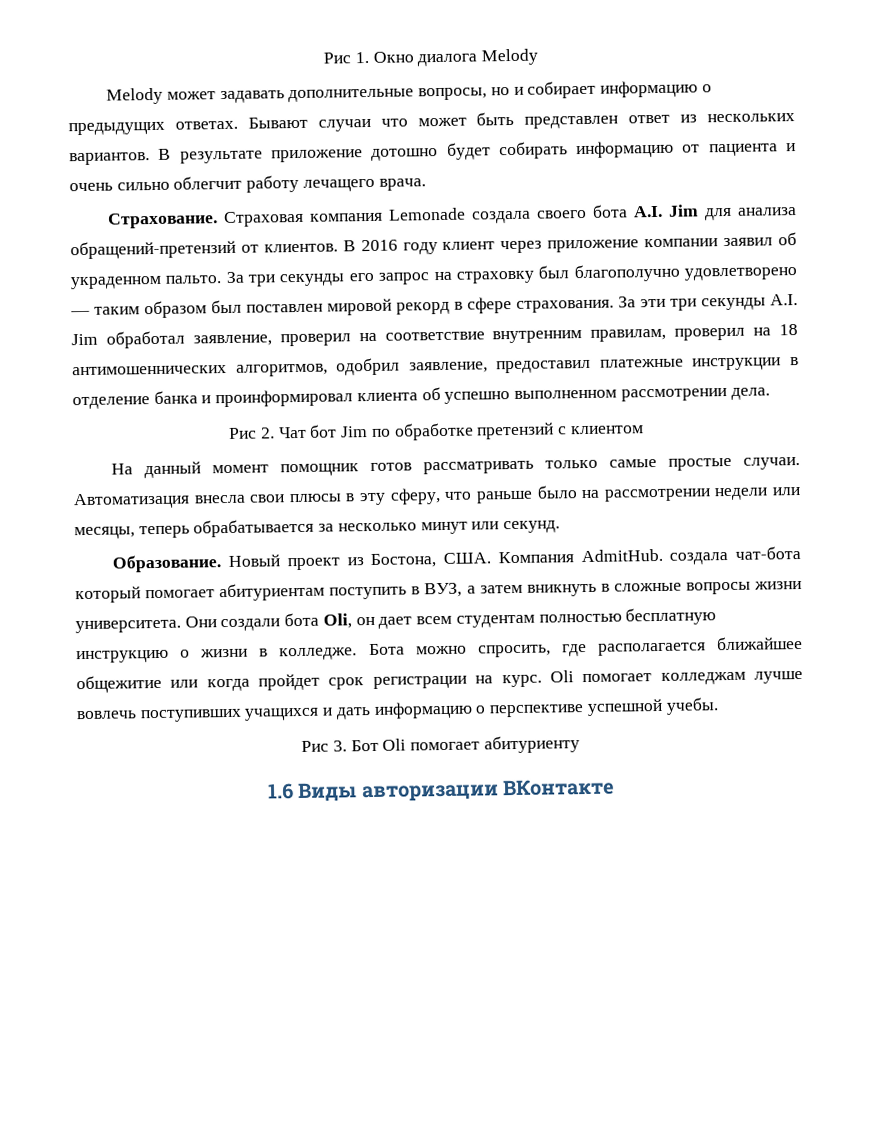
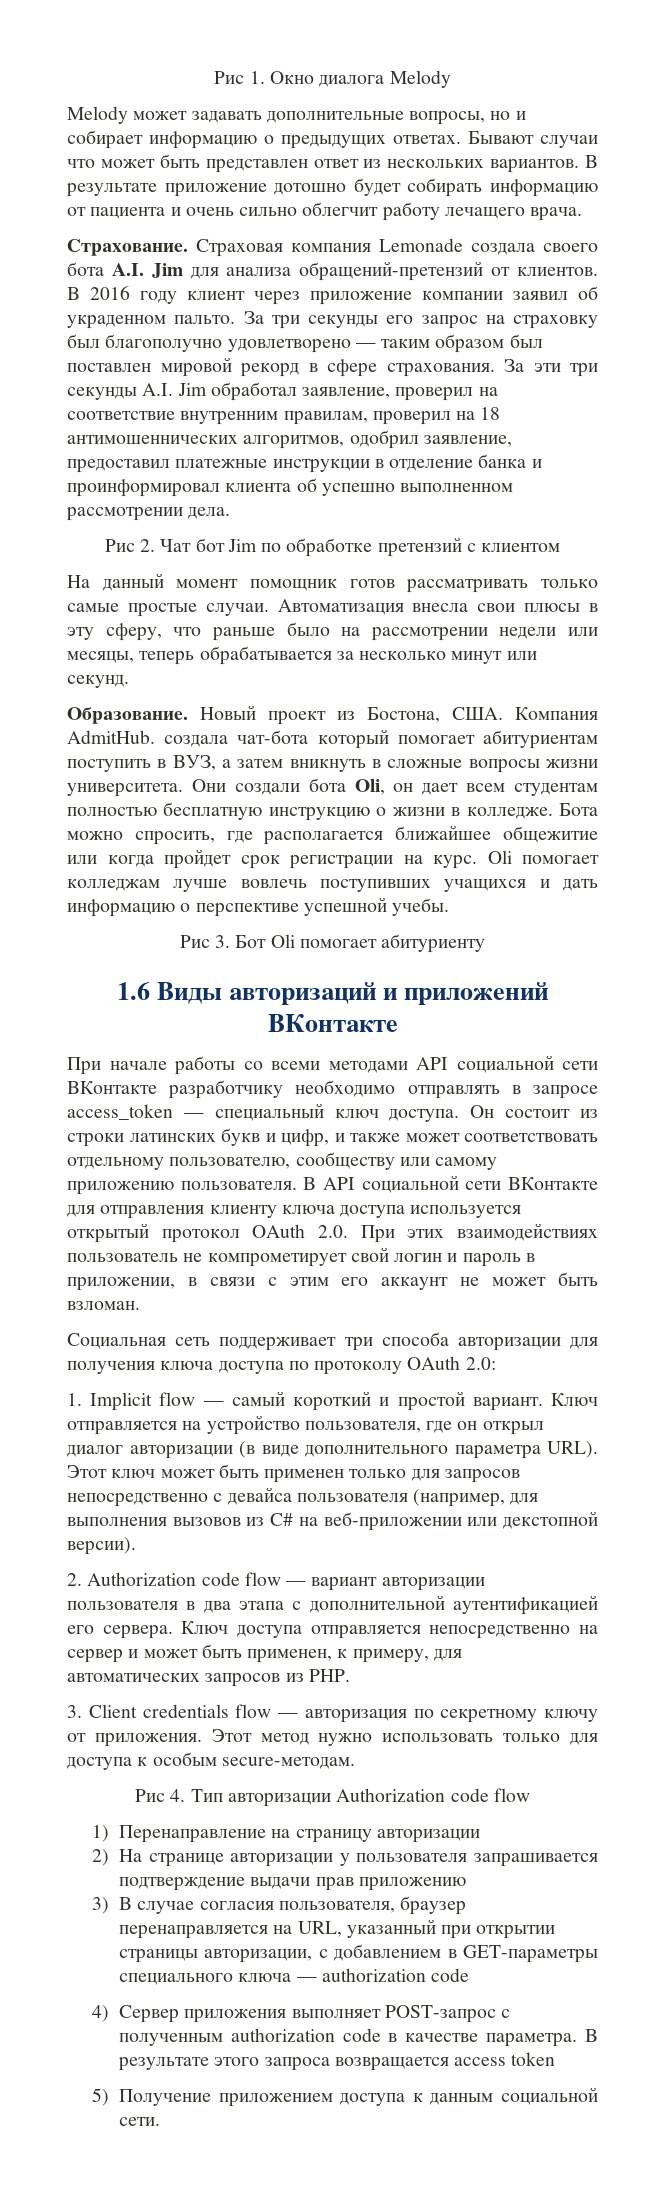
- 1.6 Виды авторизации ВКонтакте
+ 1.6 Виды авторизаций и приложений ВКонтакте
+ При начале работы со всеми методами API социальной сети ВКонтакте разработчику необходимо отправлять в запросе access_token — специальный ключ доступа. Он состоит из строки латинских букв и цифр, и также может соответствовать отдельному пользователю, сообществу или самому приложению пользователя. В API социальной сети ВКонтакте для отправления клиенту ключа доступа используется открытый протокол OAuth 2.0. При этих взаимодействиях пользователь не компрометирует свой логин и пароль в приложении, в связи с этим его аккаунт не может быть взломан.
+ Социальная сеть поддерживает три способа авторизации для получения ключа доступа по протоколу OAuth 2.0:
+ 1. Implicit flow — самый короткий и простой вариант. Ключ отправляется на устройство пользователя, где он открыл диалог авторизации (в виде дополнительного параметра URL). Этот ключ может быть применен только для запросов непосредственно с девайса пользователя (например, для выполнения вызовов из C# на веб-приложении или декстопной версии).
+ 2. Authorization code flow — вариант авторизации пользователя в два этапа с дополнительной аутентификацией его сервера. Ключ доступа отправляется непосредственно на сервер и может быть применен, к примеру, для автоматических запросов из PHP.
+ 3. Client credentials flow — авторизация по секретному ключу от приложения. Этот метод нужно использовать только для доступа к особым secure-методам.
+ Рис 4. Тип авторизации Authorization code flow
+ 1) Перенаправление на страницу авторизации
+ 2) На странице авторизации у пользователя запрашивается подтверждение выдачи прав приложению
+ 3) В случае согласия пользователя, браузер перенаправляется на URL, указанный при открытии страницы авторизации, с добавлением в GET-параметры специального ключа — authorization code
+ 4) Сервер приложения выполняет POST-запрос с полученным authorization code в качестве параметра. В результате этого запроса возвращается access token
+ 5) Получение приложением доступа к данным социальной сети.

